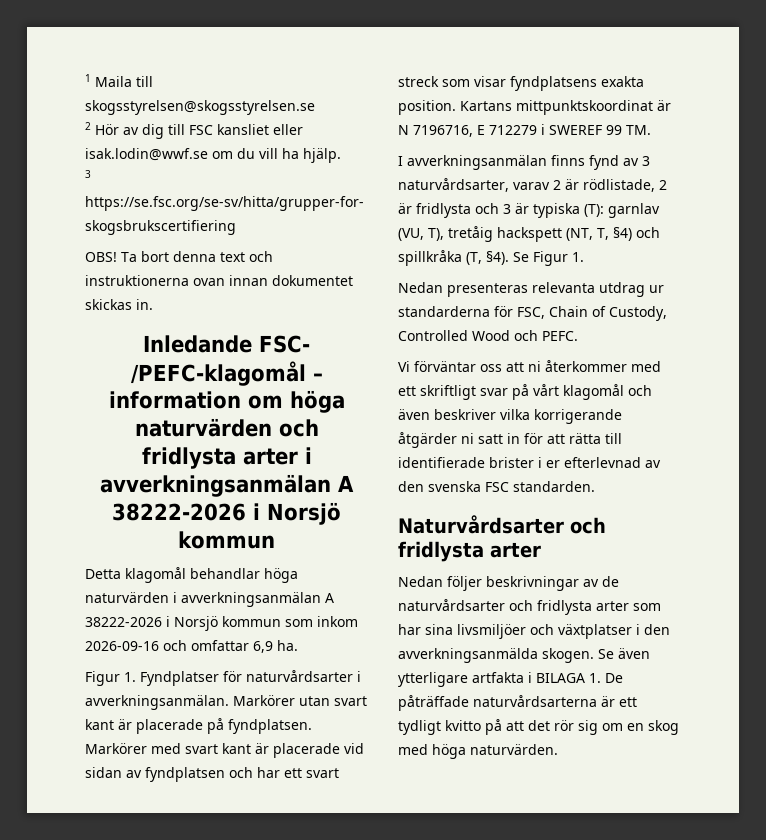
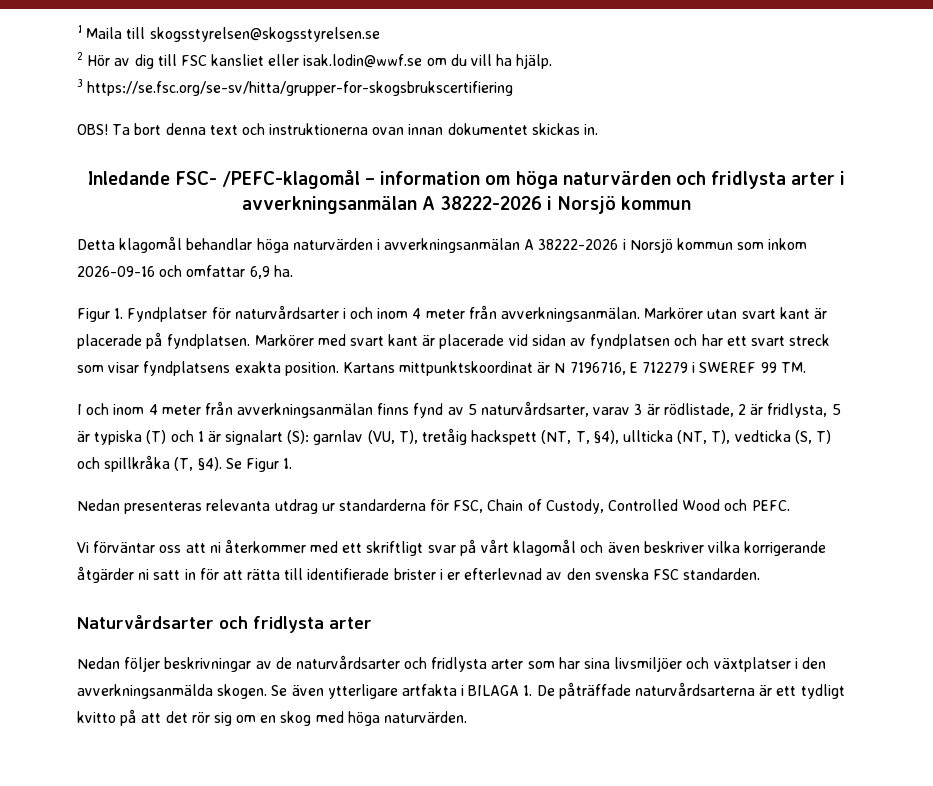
- Figur 1. Fyndplatser för naturvårdsarter i avverkningsanmälan.
+ Figur 1. Fyndplatser för naturvårdsarter i och inom 4 meter från avverkningsanmälan.
- I avverkningsanmälan finns fynd av 3 naturvårdsarter, varav 2 är rödlistade, 2 är fridlysta och 3 är typiska (T): garnlav (VU, T), tretåig hackspett (NT, T, §4) och spillkråka (T, §4).
+ I och inom 4 meter från avverkningsanmälan finns fynd av 5 naturvårdsarter, varav 3 är rödlistade, 2 är fridlysta, 5 är typiska (T) och 1 är signalart (S): garnlav (VU, T), tretåig hackspett (NT, T, §4), ullticka (NT, T), vedticka (S, T) och spillkråka (T, §4).

